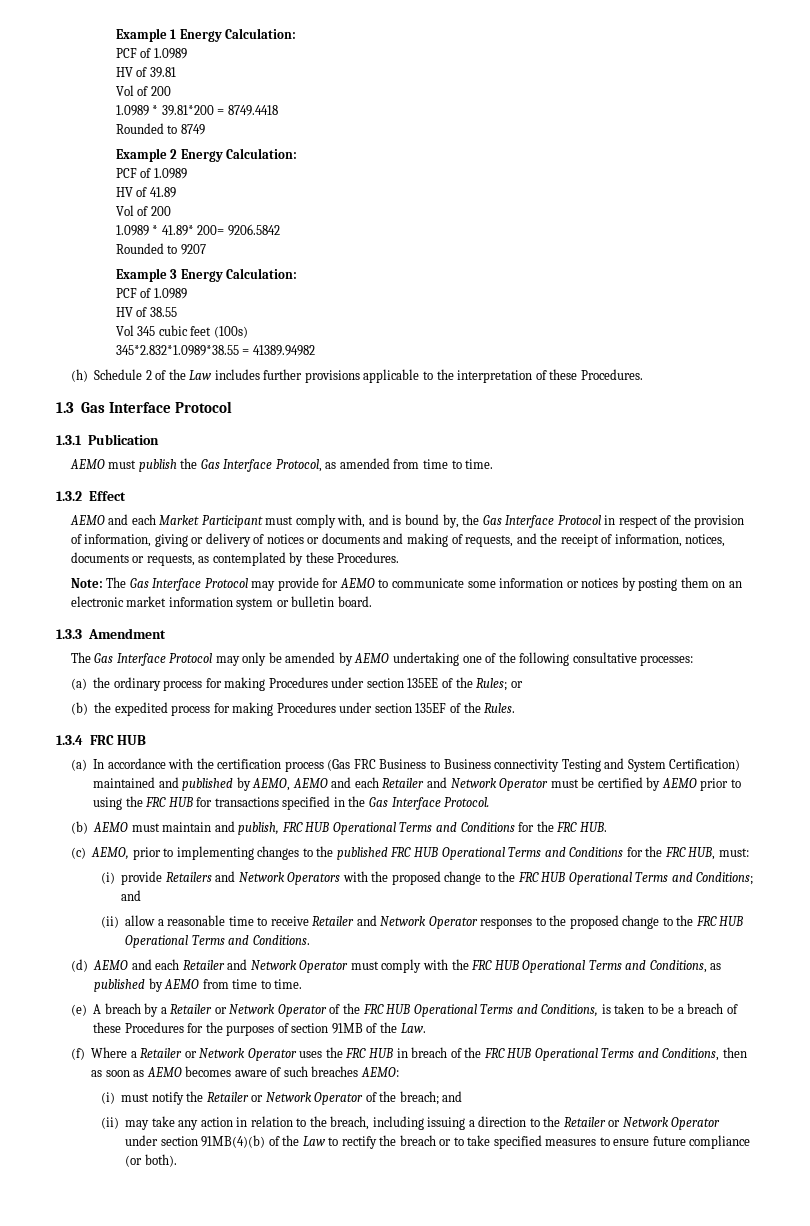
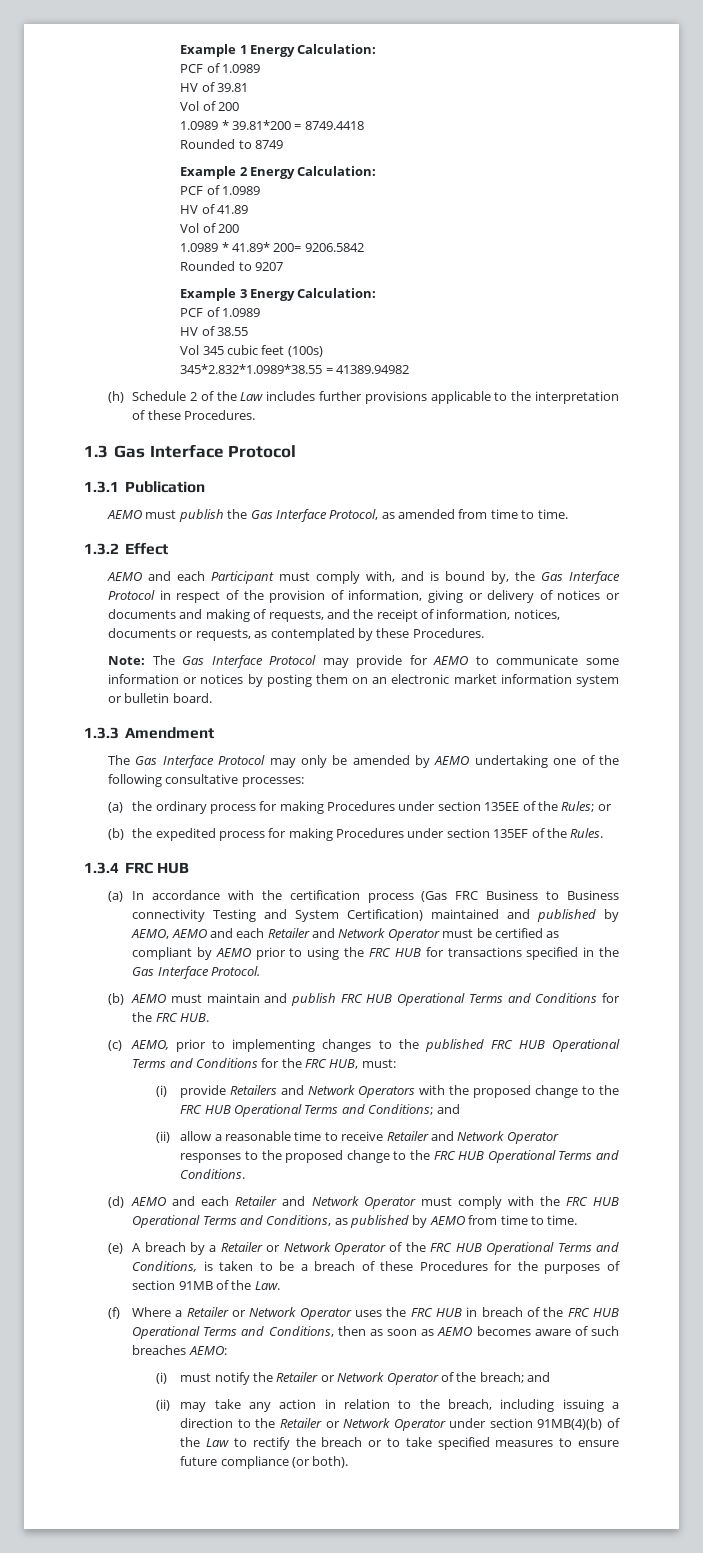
- AEMO and each Market Participant must comply with, and is bound by, the Gas Interface Protocol in respect of the provision of information, giving or delivery of notices or documents and making of requests, and the receipt of information, notices, documents or requests, as contemplated by these Procedures.
+ AEMO and each Participant must comply with, and is bound by, the Gas Interface Protocol in respect of the provision of information, giving or delivery of notices or documents and making of requests, and the receipt of information, notices, documents or requests, as contemplated by these Procedures.
- (a) In accordance with the certification process (Gas FRC Business to Business connectivity Testing and System Certification) maintained and published by AEMO, AEMO and each Retailer and Network Operator must be certified by AEMO prior to using the FRC HUB for transactions specified in the Gas Interface Protocol.
+ (a) In accordance with the certification process (Gas FRC Business to Business connectivity Testing and System Certification) maintained and published by AEMO, AEMO and each Retailer and Network Operator must be certified as compliant by AEMO prior to using the FRC HUB for transactions specified in the Gas Interface Protocol.
- (b) AEMO must maintain and publish, FRC HUB Operational Terms and Conditions for the FRC HUB.
+ (b) AEMO must maintain and publish FRC HUB Operational Terms and Conditions for the FRC HUB.

